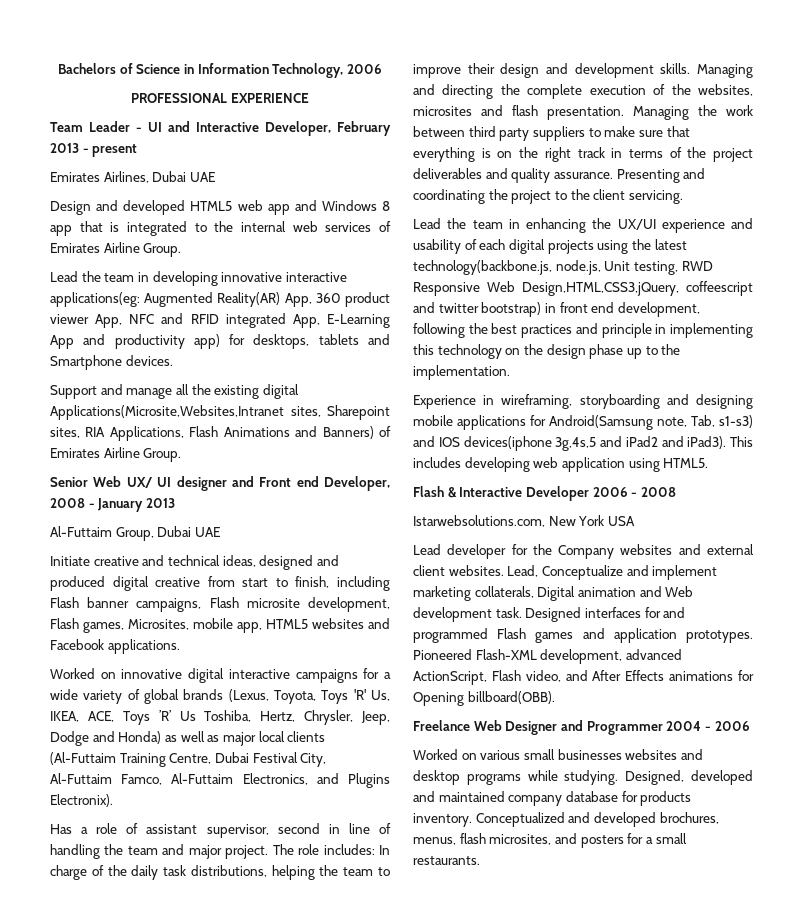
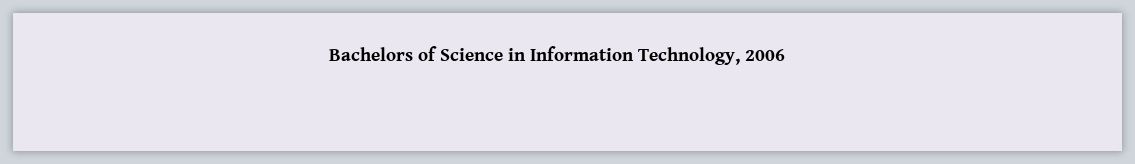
- PROFESSIONAL EXPERIENCE
- Team Leader - UI and Interactive Developer, February 2013 - present
- Emirates Airlines, Dubai UAE
- Design and developed HTML5 web app and Windows 8 app that is integrated to the internal web services of Emirates Airline Group.
- Lead the team in developing innovative interactive applications(eg: Augmented Reality(AR) App, 360 product viewer App, NFC and RFID integrated App, E-Learning App and productivity app) for desktops, tablets and Smartphone devices.
- Support and manage all the existing digital Applications(Microsite,Websites,Intranet sites, Sharepoint sites, RIA Applications, Flash Animations and Banners) of Emirates Airline Group.
- Senior Web UX/ UI designer and Front end Developer, 2008 - January 2013
- Al-Futtaim Group, Dubai UAE
- Initiate creative and technical ideas, designed and produced digital creative from start to finish, including Flash banner campaigns, Flash microsite development, Flash games, Microsites, mobile app, HTML5 websites and Facebook applications.
- Worked on innovative digital interactive campaigns for a wide variety of global brands (Lexus, Toyota, Toys 'R' Us, IKEA, ACE, Toys ’R’ Us Toshiba, Hertz, Chrysler, Jeep, Dodge and Honda) as well as major local clients (Al-Futtaim Training Centre, Dubai Festival City, Al-Futtaim Famco, Al-Futtaim Electronics, and Plugins Electronix).
- Has a role of assistant supervisor, second in line of handling the team and major project. The role includes: In charge of the daily task distributions, helping the team to improve their design and development skills. Managing and directing the complete execution of the websites, microsites and flash presentation. Managing the work between third party suppliers to make sure that everything is on the right track in terms of the project deliverables and quality assurance. Presenting and coordinating the project to the client servicing.
- Lead the team in enhancing the UX/UI experience and usability of each digital projects using the latest technology(backbone.js, node.js, Unit testing, RWD Responsive Web Design,HTML,CSS3,jQuery, coffeescript and twitter bootstrap) in front end development, following the best practices and principle in implementing this technology on the design phase up to the implementation.
- Experience in wireframing, storyboarding and designing mobile applications for Android(Samsung note, Tab, s1-s3) and IOS devices(iphone 3g,4s,5 and iPad2 and iPad3). This includes developing web application using HTML5.
- Flash & Interactive Developer 2006 - 2008
- Istarwebsolutions.com, New York USA
- Lead developer for the Company websites and external client websites. Lead, Conceptualize and implement marketing collaterals, Digital animation and Web development task. Designed interfaces for and programmed Flash games and application prototypes. Pioneered Flash-XML development, advanced ActionScript, Flash video, and After Effects animations for Opening billboard(OBB).
- Freelance Web Designer and Programmer 2004 - 2006
- Worked on various small businesses websites and desktop programs while studying. Designed, developed and maintained company database for products inventory. Conceptualized and developed brochures, menus, flash microsites, and posters for a small restaurants.

